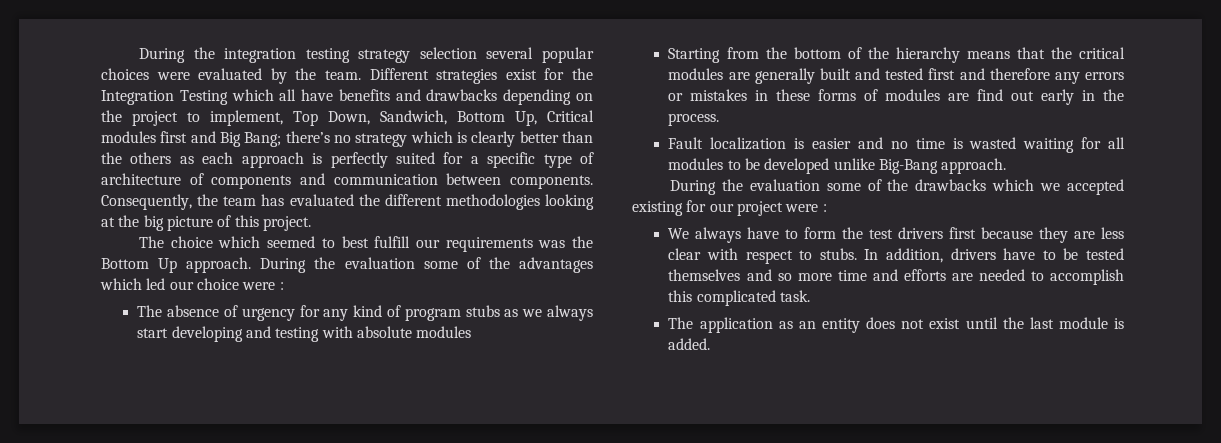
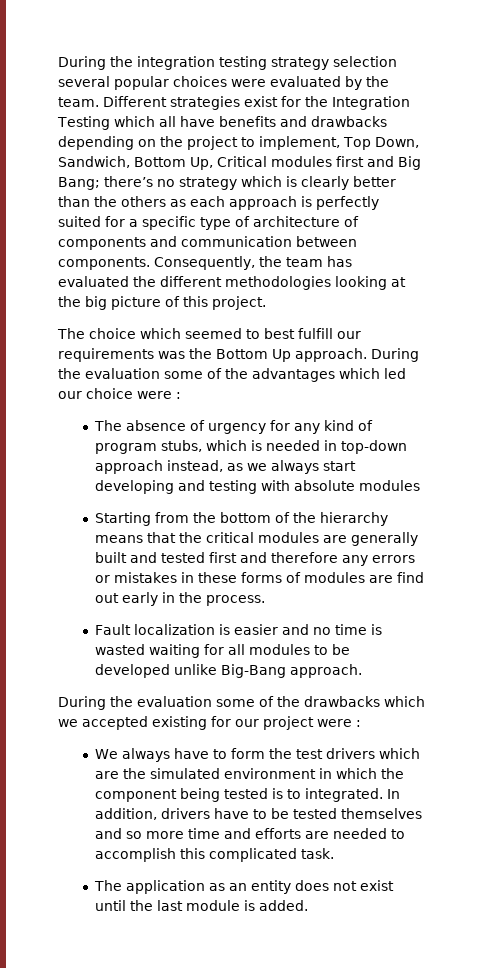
- The absence of urgency for any kind of program stubs as we always start developing and testing with absolute modules
+ The absence of urgency for any kind of program stubs, which is needed in top-down approach instead, as we always start developing and testing with absolute modules
- We always have to form the test drivers first because they are less clear with respect to stubs.
+ We always have to form the test drivers which are the simulated environment in which the component being tested is to integrated.

